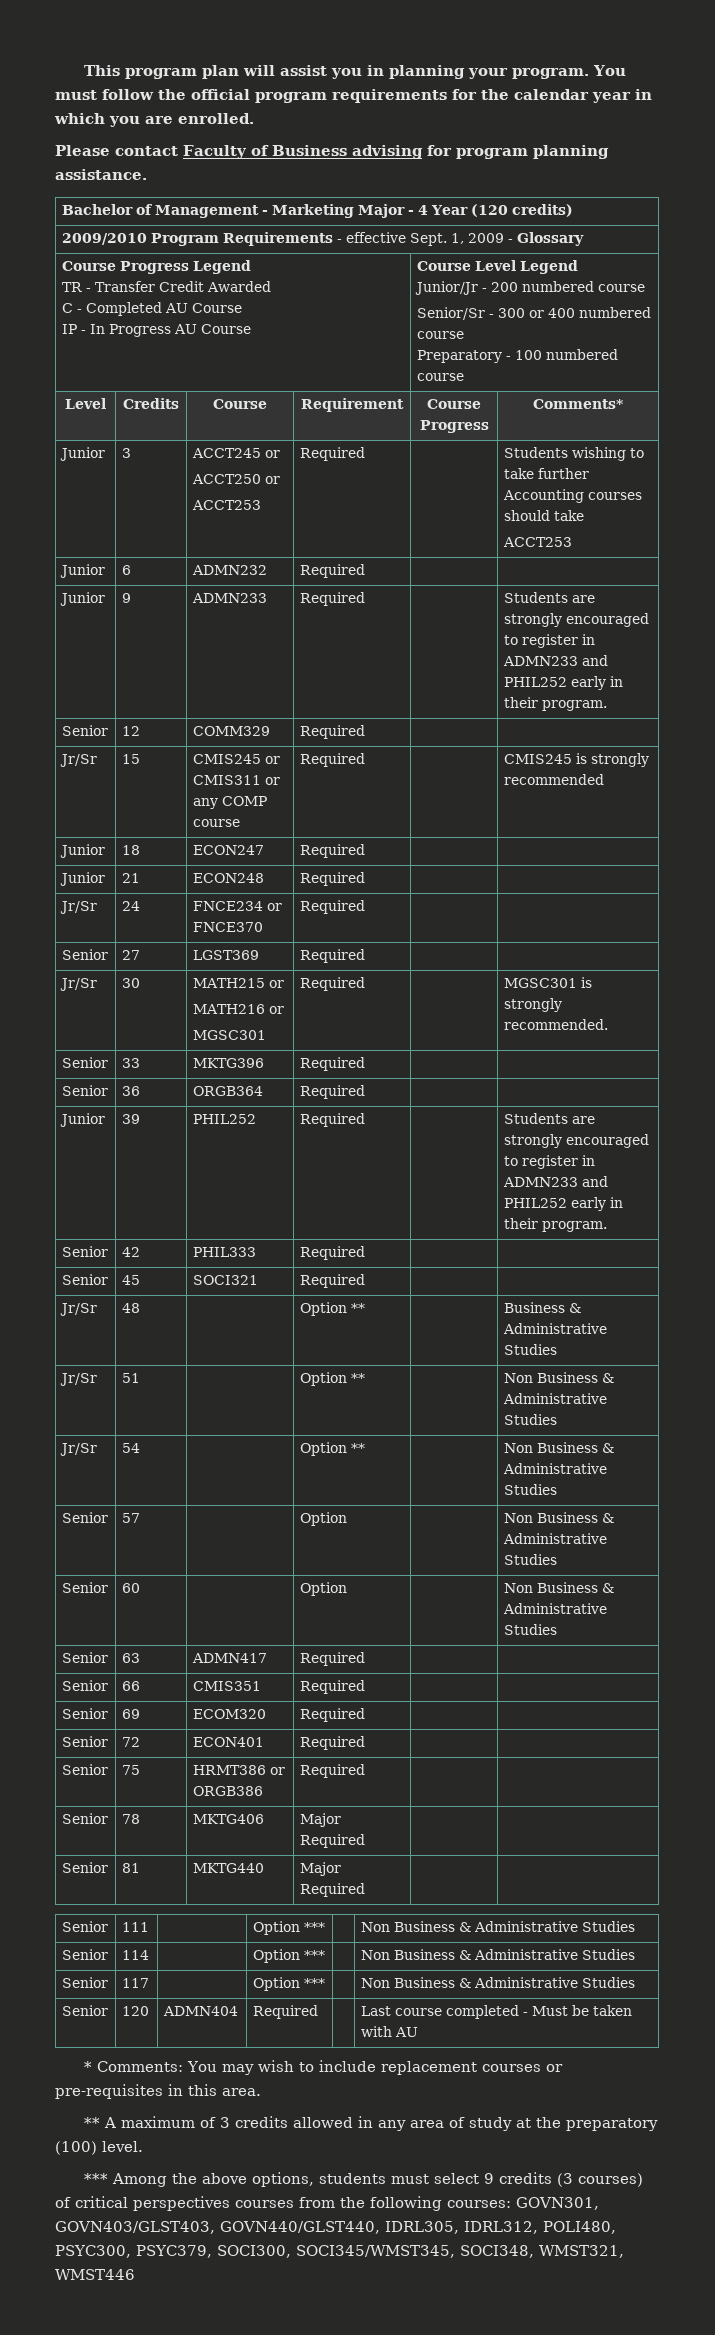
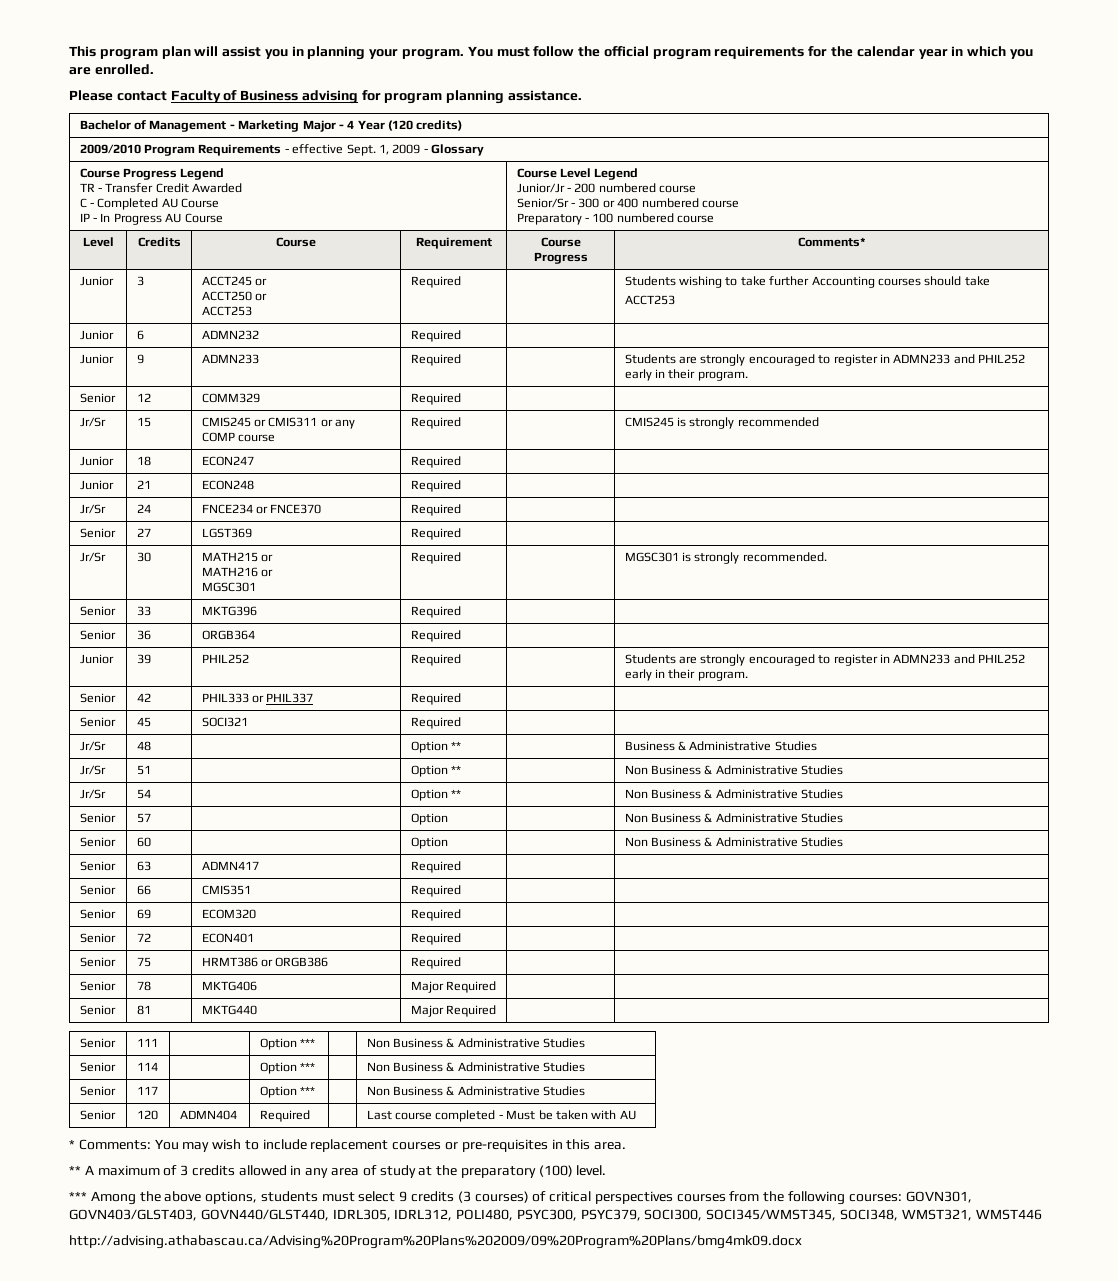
- Senior | 42 | PHIL333 | Required | |
+ Senior | 42 | PHIL333 or PHIL337 | Required | |
+ http://advising.athabascau.ca/Advising%20Program%20Plans%202009/09%20Program%20Plans/bmg4mk09.docx

